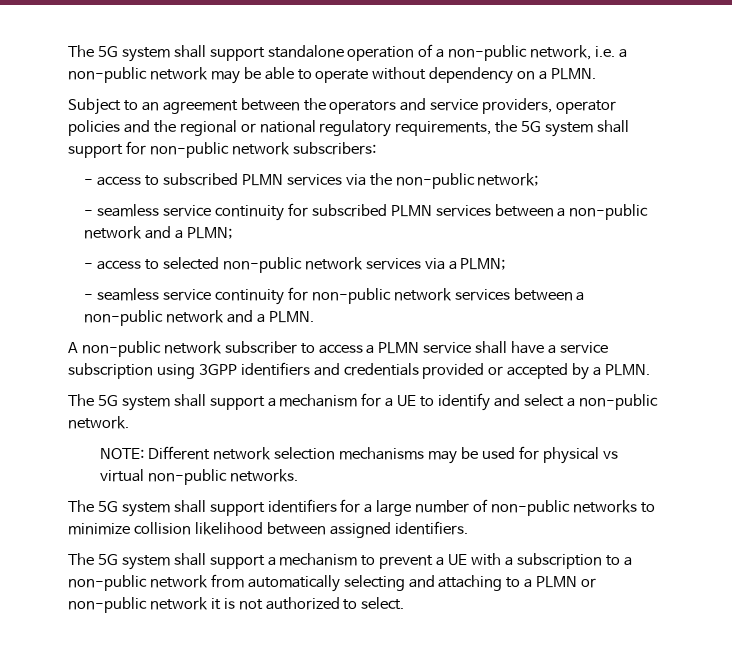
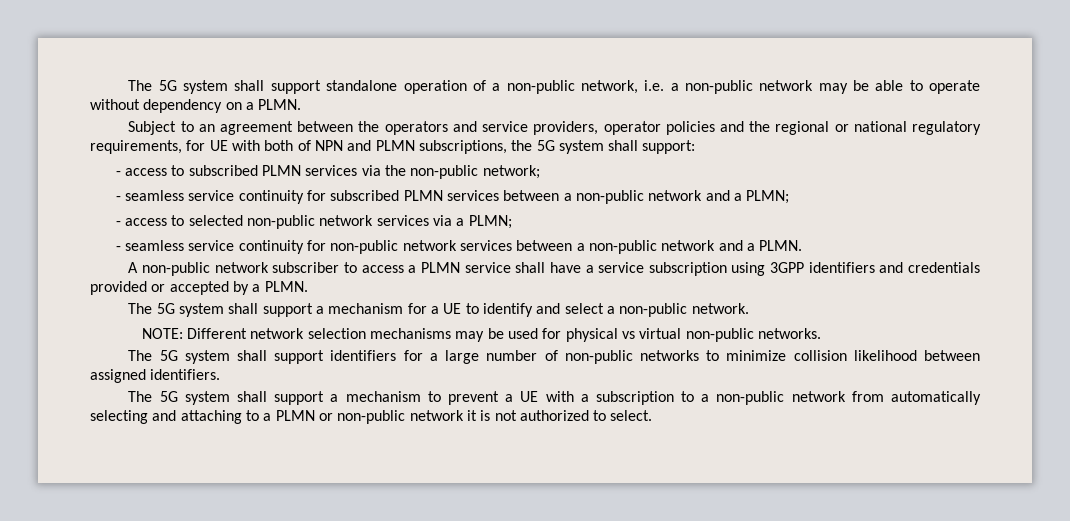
- Subject to an agreement between the operators and service providers, operator policies and the regional or national regulatory requirements, the 5G system shall support for non-public network subscribers:
+ Subject to an agreement between the operators and service providers, operator policies and the regional or national regulatory requirements, for UE with both of NPN and PLMN subscriptions, the 5G system shall support:

